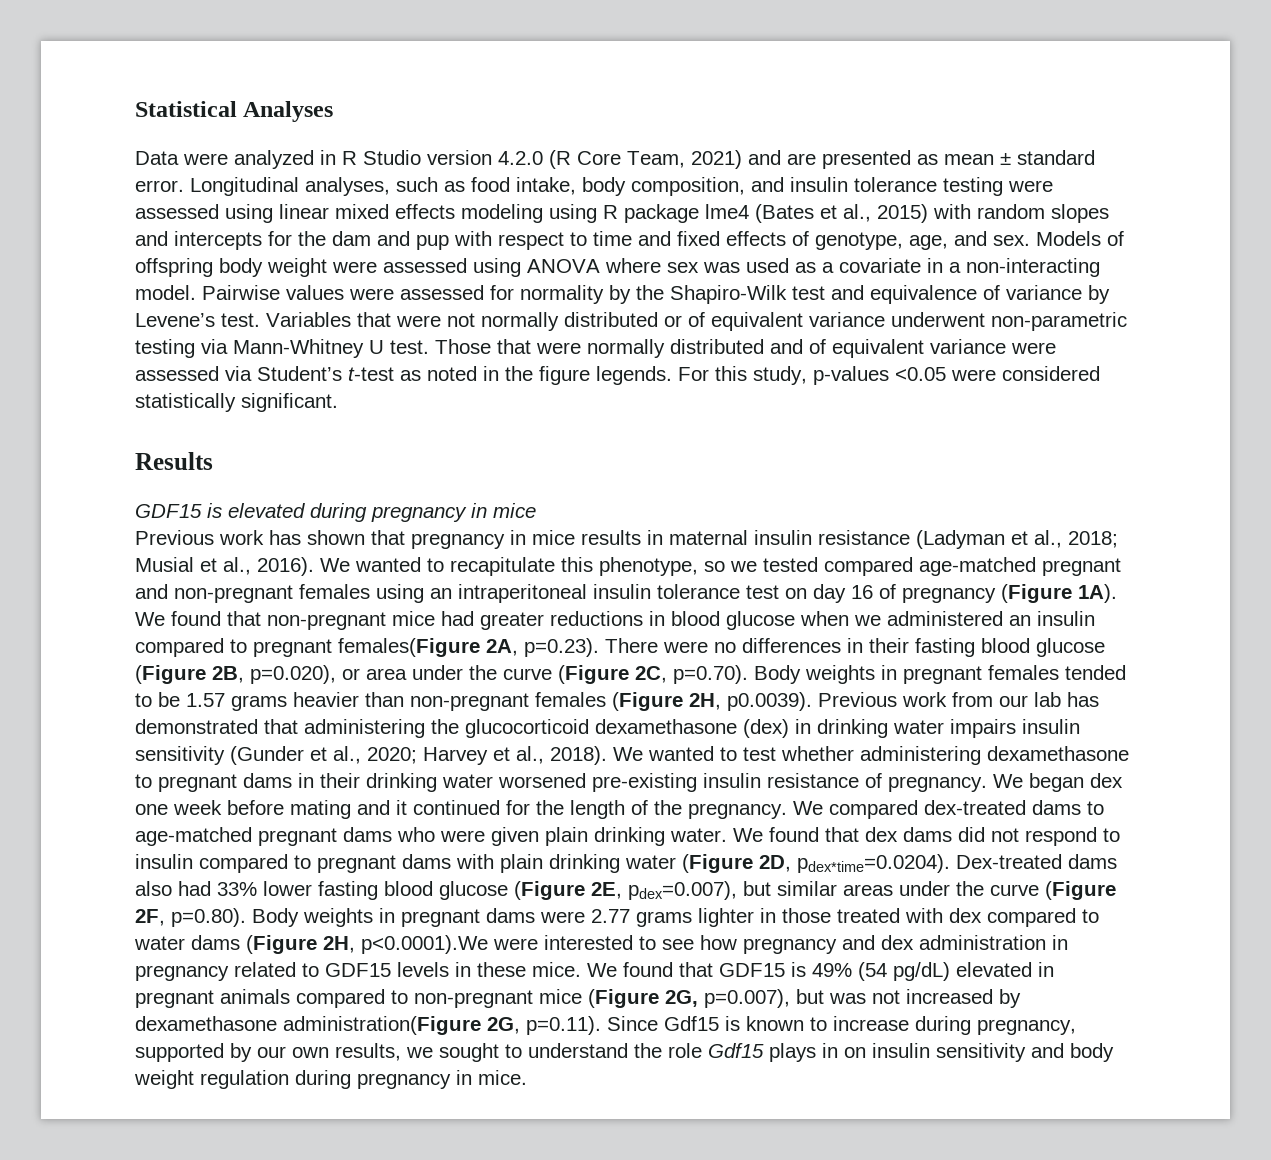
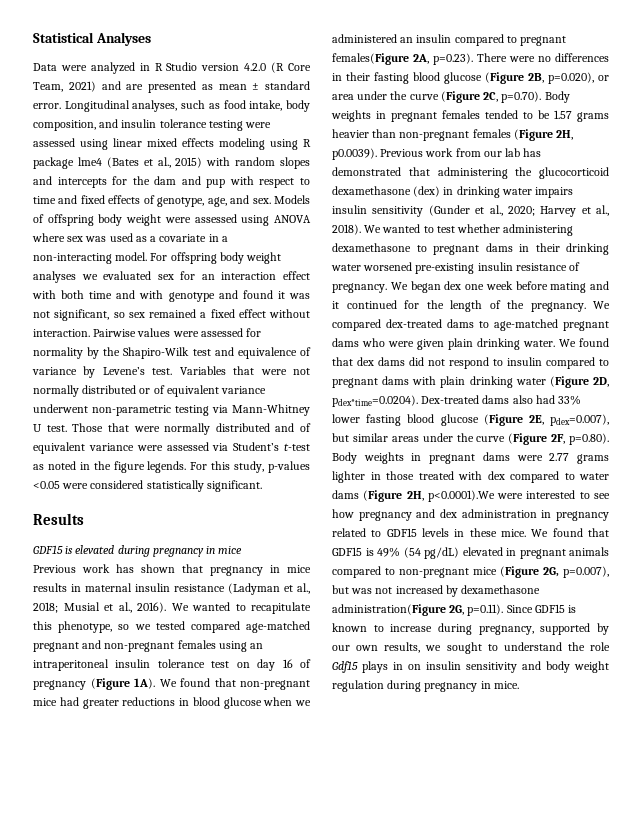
+ For offspring body weight analyses we evaluated sex for an interaction effect with both time and with genotype and found it was not significant, so sex remained a fixed effect without interaction.
- We found that GDF15 is 49% (54 pg/dL) elevated in pregnant animals compared to non-pregnant mice (Figure 2G, p=0.007), but was not increased by dexamethasone administration(Figure 2G, p=0.11). Since Gdf15 is known to increase during pregnancy, supported by our own results, we sought to understand the role Gdf15 plays in on insulin sensitivity and body weight regulation during pregnancy in mice.
+ We found that GDF15 is 49% (54 pg/dL) elevated in pregnant animals compared to non-pregnant mice (Figure 2G, p=0.007), but was not increased by dexamethasone administration(Figure 2G, p=0.11). Since GDF15 is known to increase during pregnancy, supported by our own results, we sought to understand the role Gdf15 plays in on insulin sensitivity and body weight regulation during pregnancy in mice.

